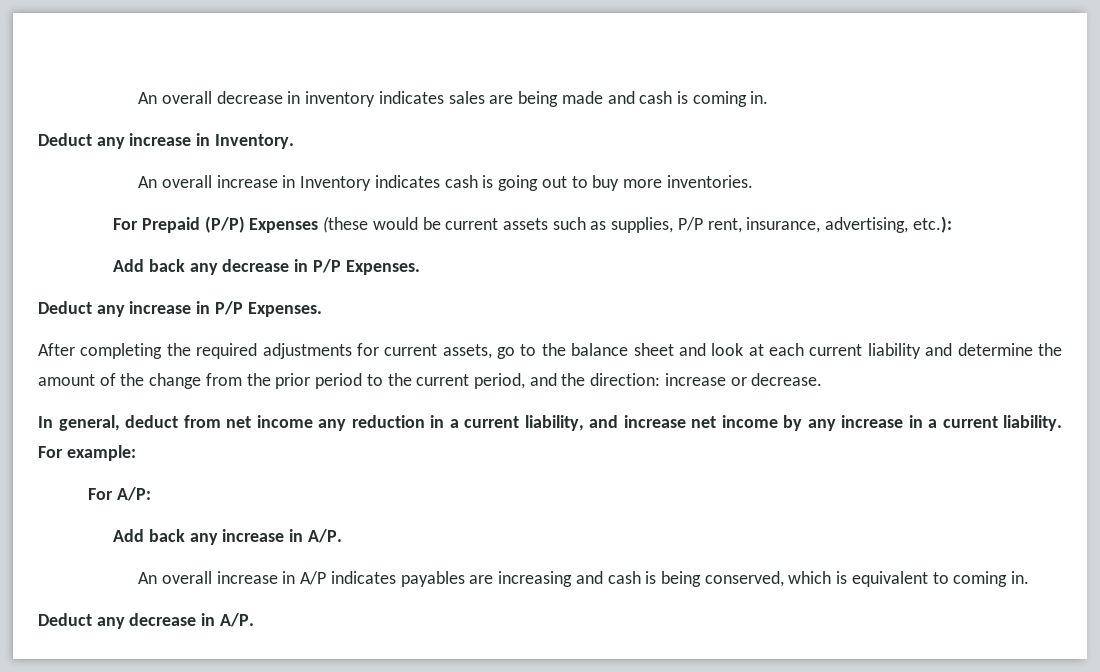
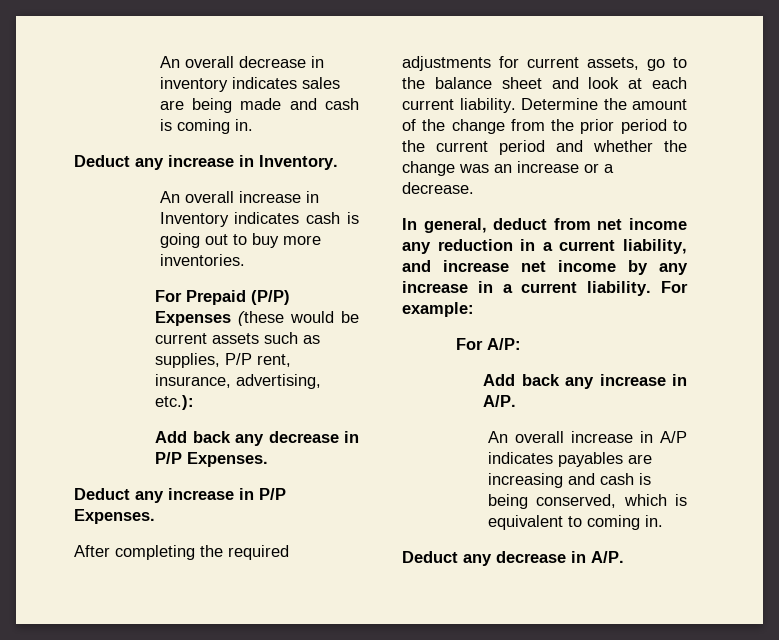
- After completing the required adjustments for current assets, go to the balance sheet and look at each current liability and determine the amount of the change from the prior period to the current period, and the direction: increase or decrease.
+ After completing the required adjustments for current assets, go to the balance sheet and look at each current liability. Determine the amount of the change from the prior period to the current period and whether the change was an increase or a decrease.

